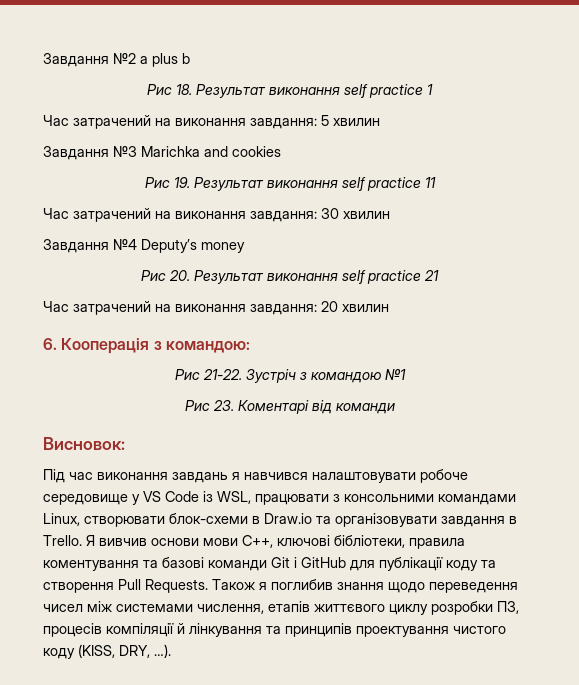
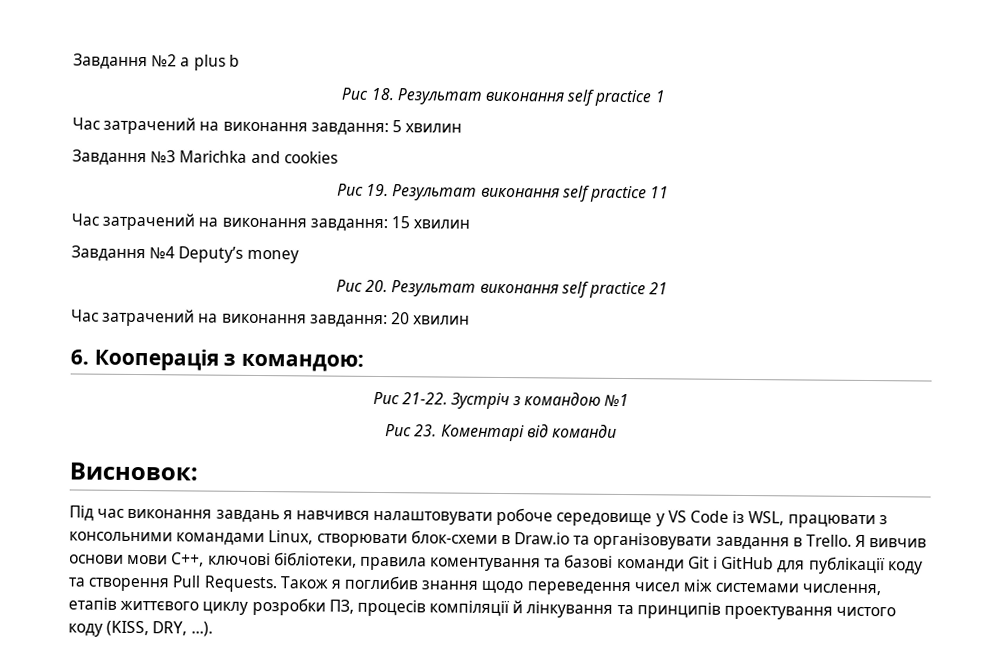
- Час затрачений на виконання завдання: 30 хвилин
+ Час затрачений на виконання завдання: 15 хвилин

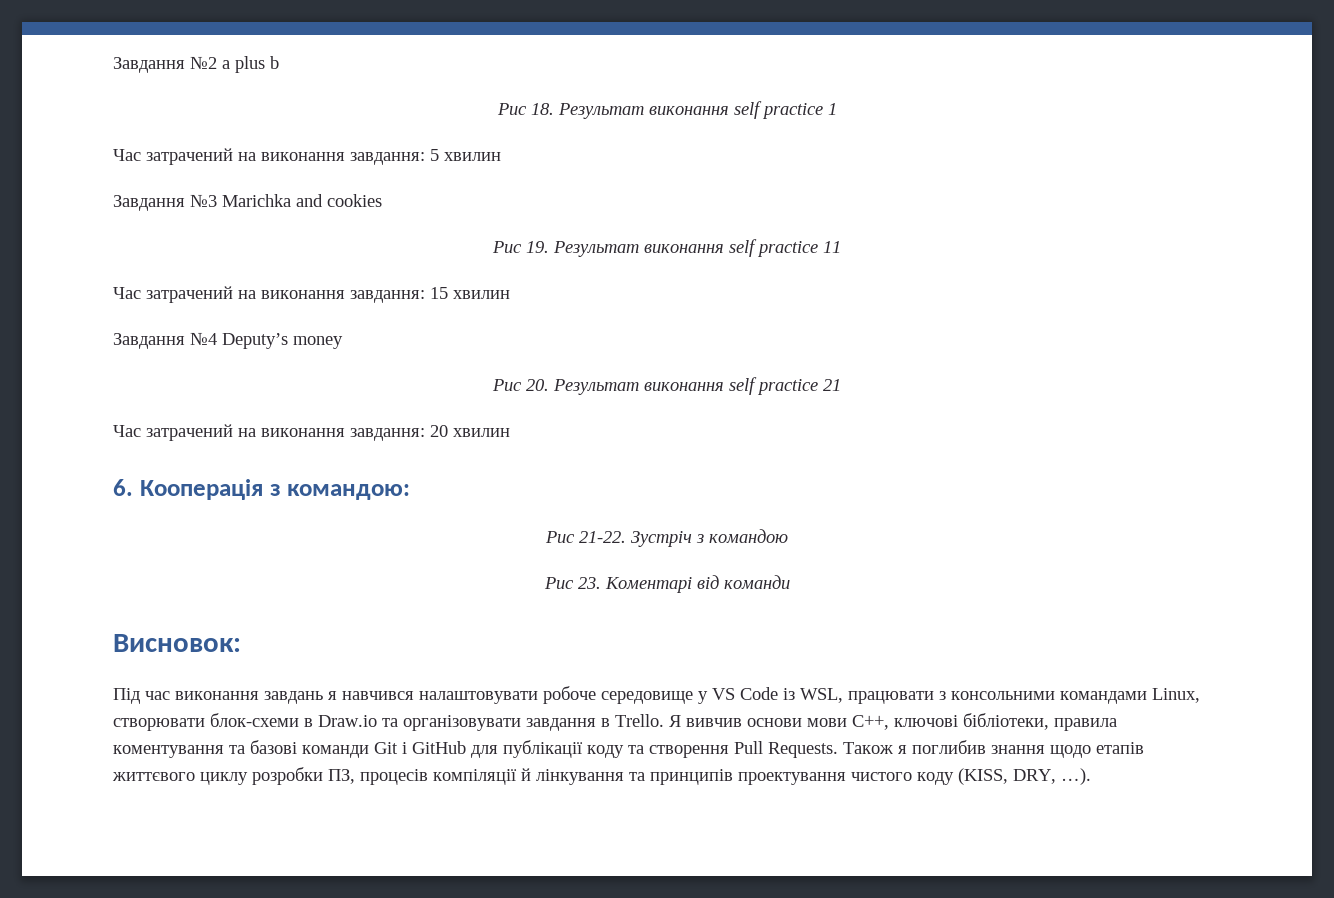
- Зустріч з командою №1
+ Зустріч з командою
- Також я поглибив знання щодо переведення чисел між системами числення, етапів життєвого циклу розробки ПЗ, процесів компіляції й лінкування та принципів проектування чистого коду (KISS, DRY, …).
+ Також я поглибив знання щодо етапів життєвого циклу розробки ПЗ, процесів компіляції й лінкування та принципів проектування чистого коду (KISS, DRY, …).

